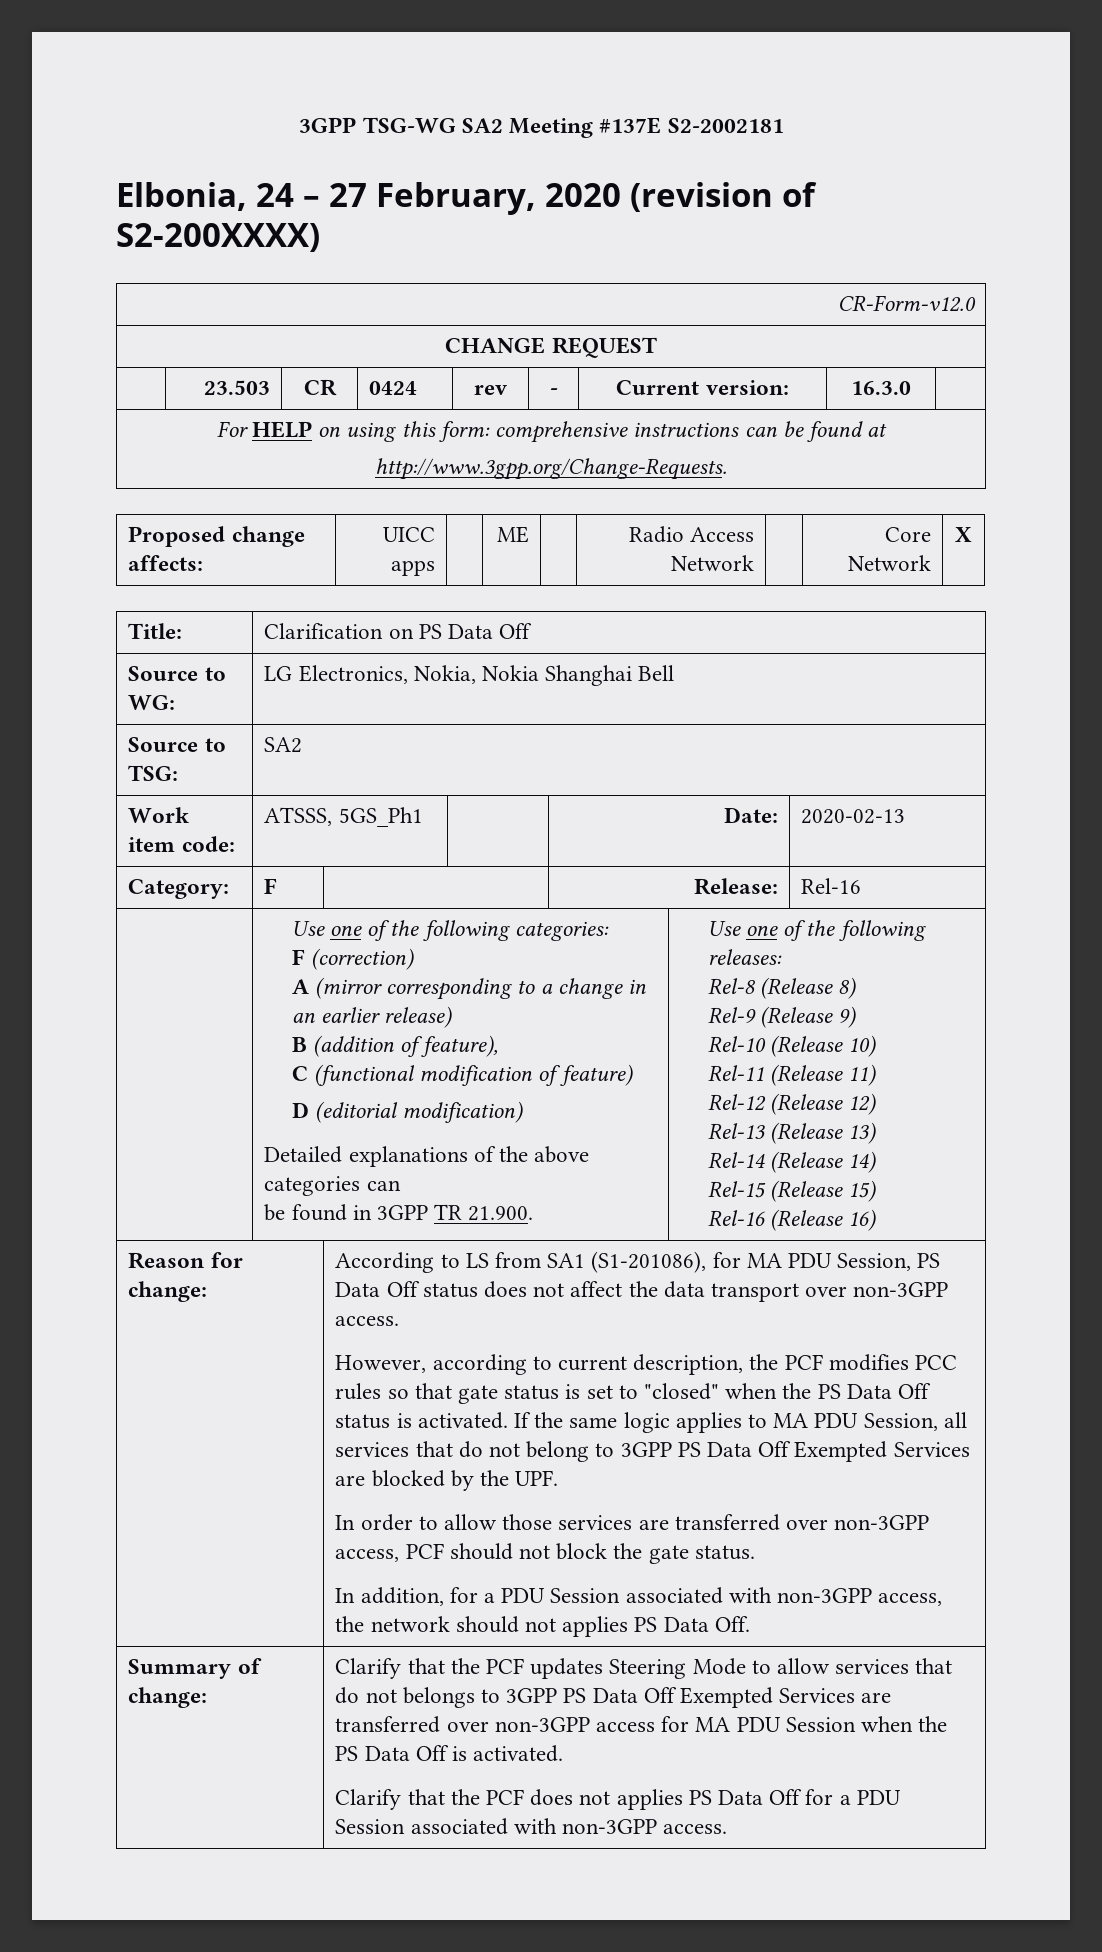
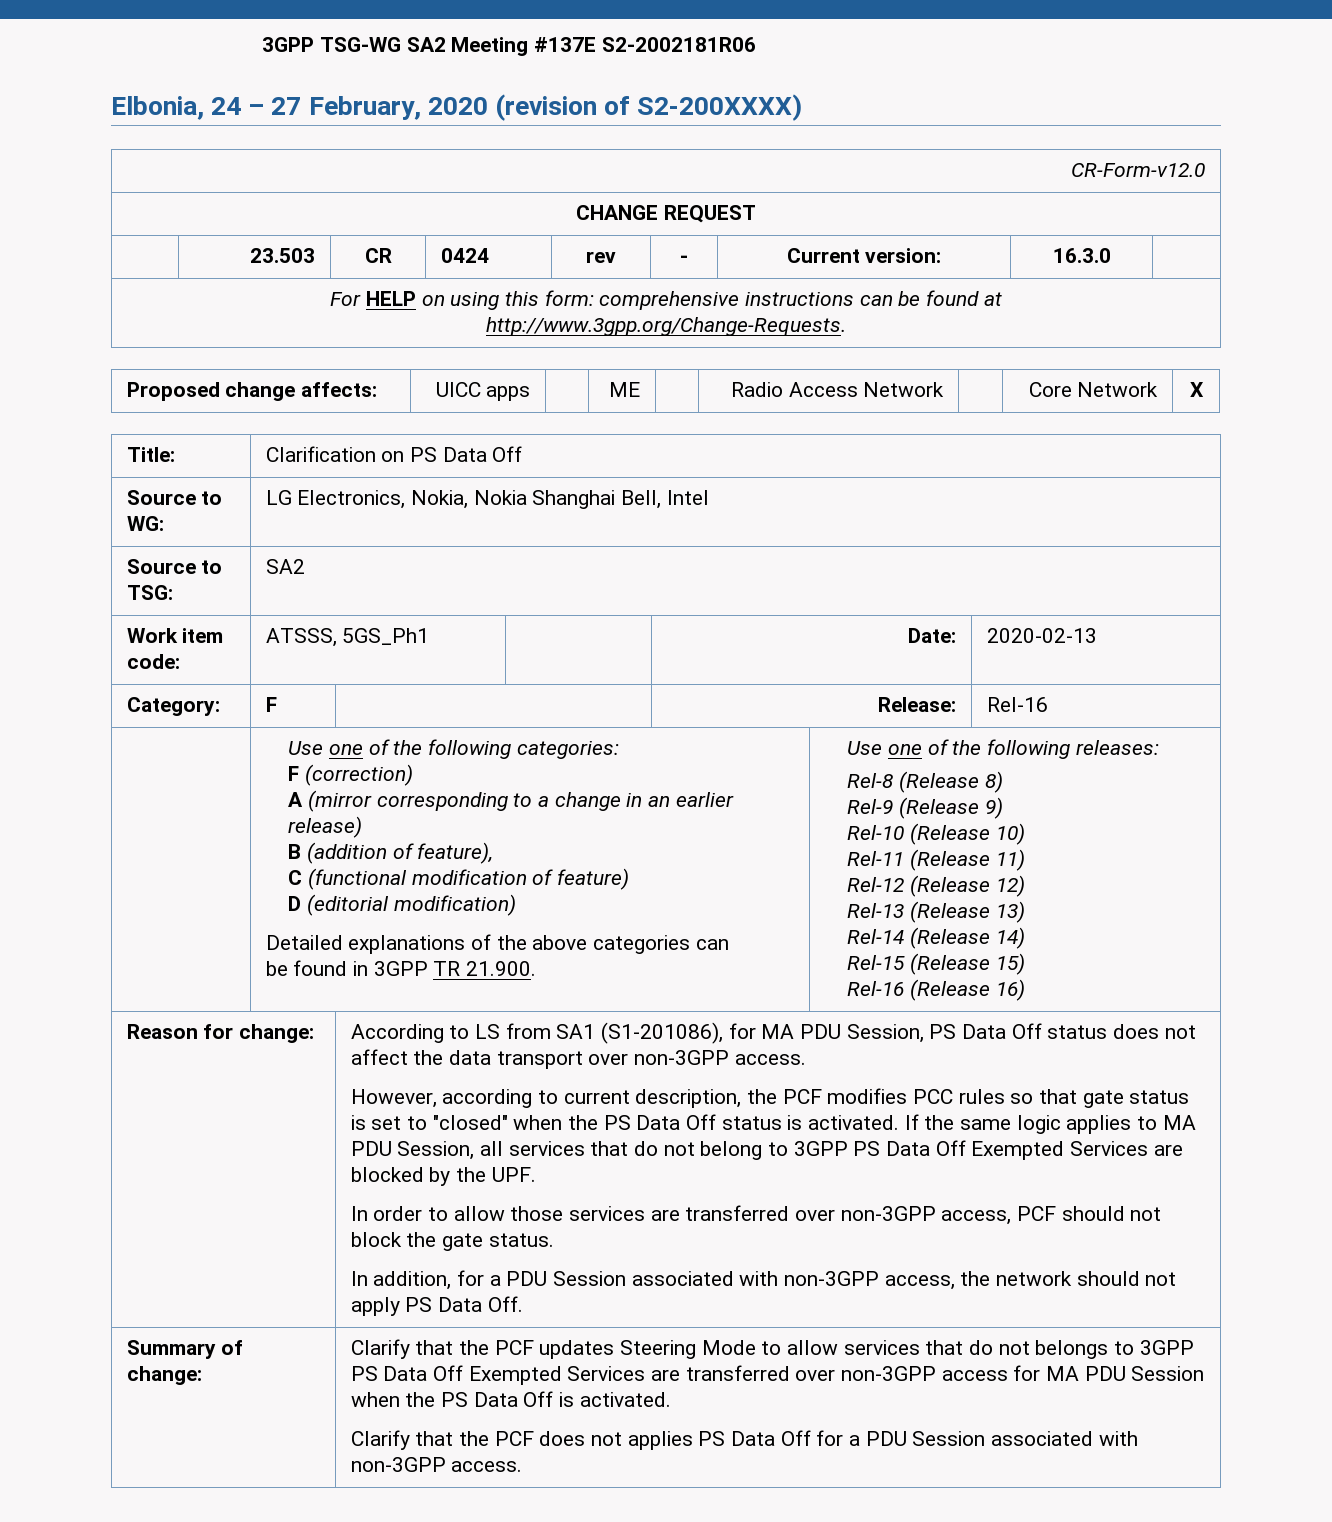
- 3GPP TSG-WG SA2 Meeting #137E S2-2002181
+ 3GPP TSG-WG SA2 Meeting #137E S2-2002181R06
- Source to WG: | LG Electronics, Nokia, Nokia Shanghai Bell
+ Source to WG: | LG Electronics, Nokia, Nokia Shanghai Bell, Intel
- In addition, for a PDU Session associated with non-3GPP access, the network should not applies PS Data Off.
+ In addition, for a PDU Session associated with non-3GPP access, the network should not apply PS Data Off.

